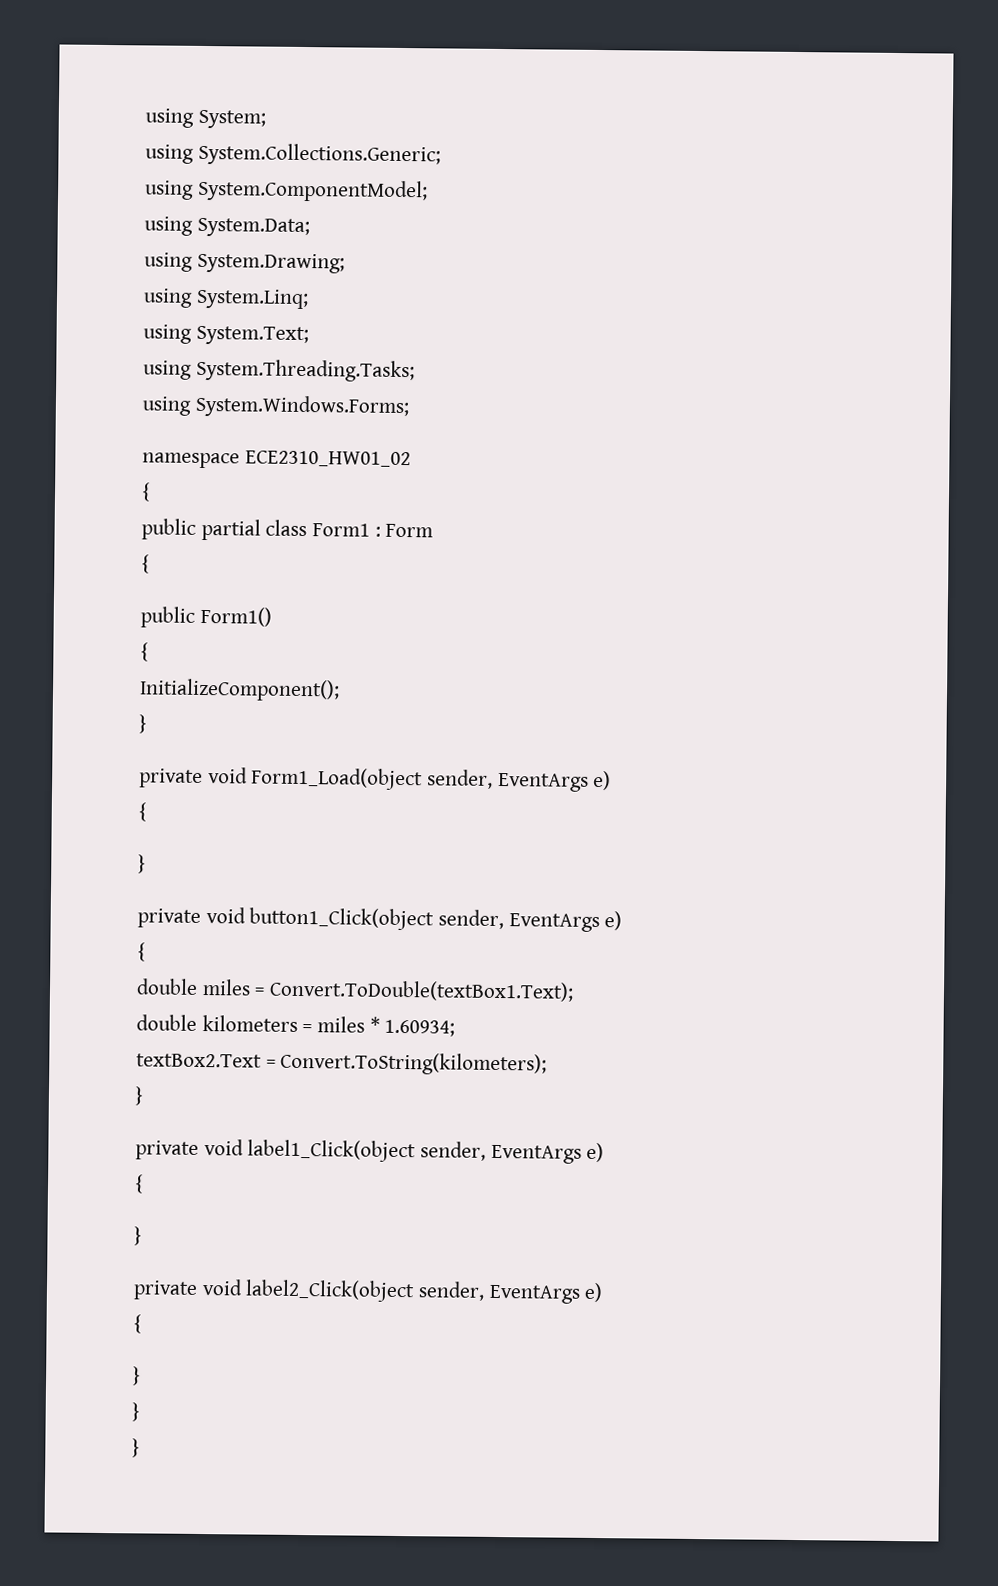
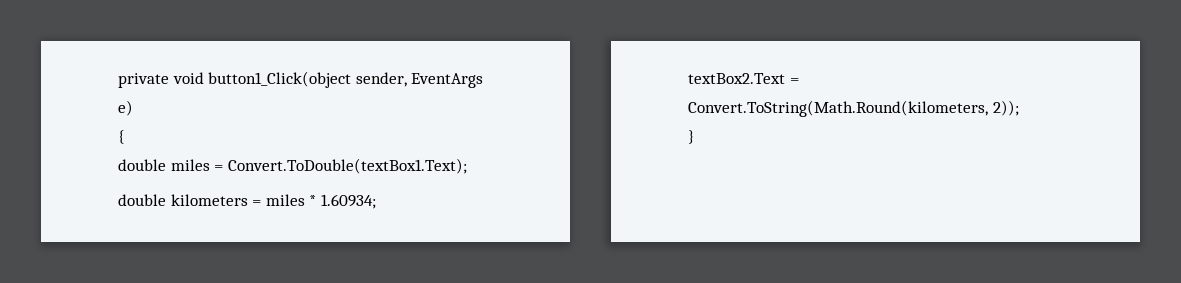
- using System;
- using System.Collections.Generic;
- using System.ComponentModel;
- using System.Data;
- using System.Drawing;
- using System.Linq;
- using System.Text;
- using System.Threading.Tasks;
- using System.Windows.Forms;
- namespace ECE2310_HW01_02
- {
- public partial class Form1 : Form
- {
- public Form1()
- {
- InitializeComponent();
- }
- private void Form1_Load(object sender, EventArgs e)
- {
- }
- textBox2.Text = Convert.ToString(kilometers);
- }
- private void label1_Click(object sender, EventArgs e)
- {
- }
- private void label2_Click(object sender, EventArgs e)
- {
- }
- }
+ textBox2.Text = Convert.ToString(Math.Round(kilometers, 2));

